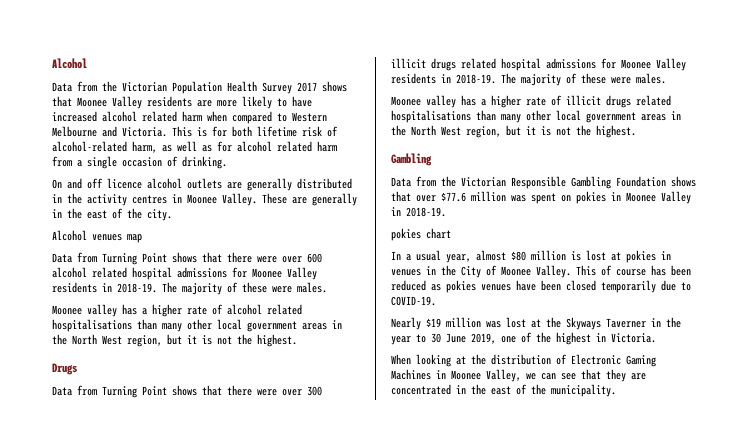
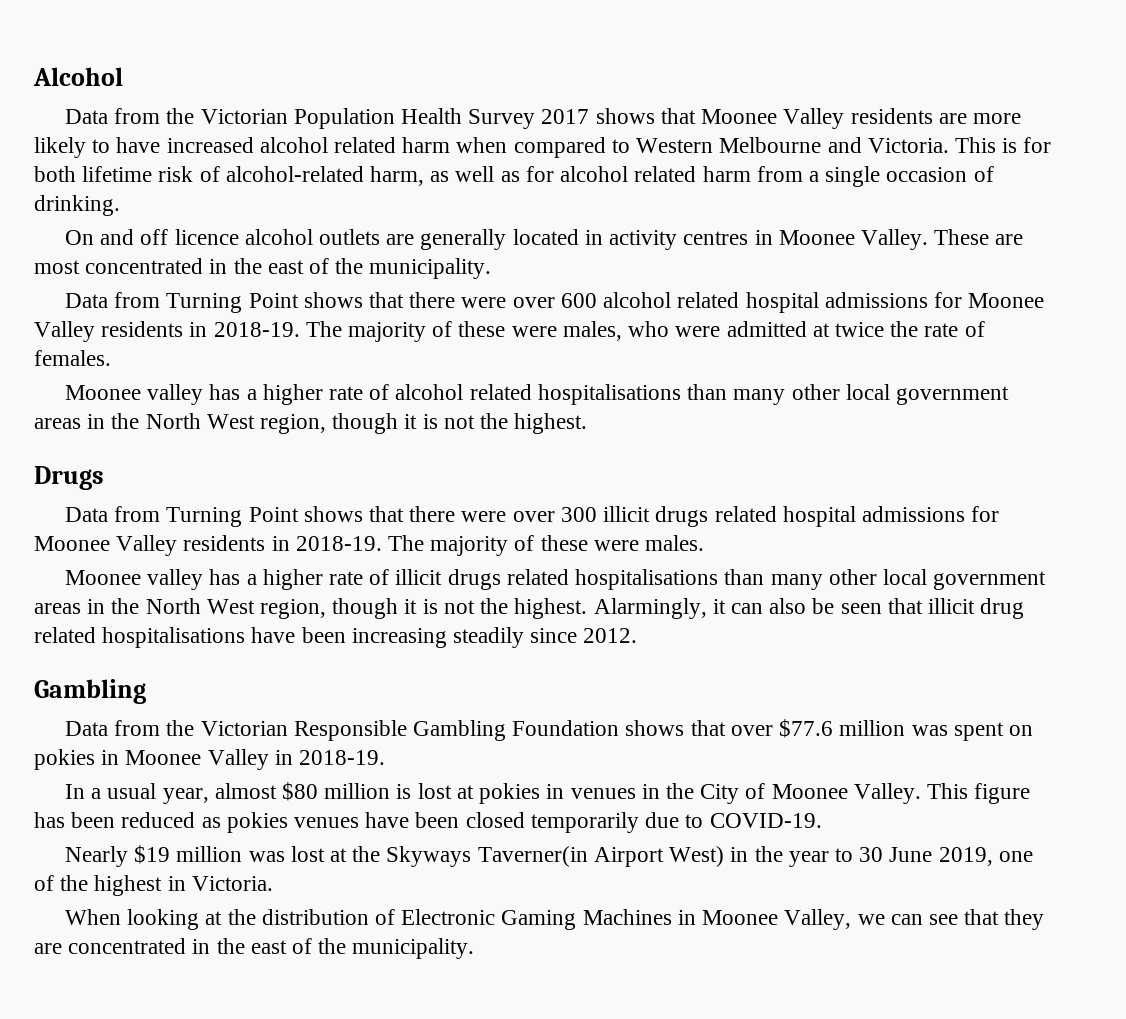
- On and off licence alcohol outlets are generally distributed in the activity centres in Moonee Valley.
+ On and off licence alcohol outlets are generally located in activity centres in Moonee Valley.
- These are generally in the east of the city.
- Alcohol venues map
+ These are most concentrated in the east of the municipality.
- Data from Turning Point shows that there were over 600 alcohol related hospital admissions for Moonee Valley residents in 2018-19. The majority of these were males.
+ Data from Turning Point shows that there were over 600 alcohol related hospital admissions for Moonee Valley residents in 2018-19. The majority of these were males, who were admitted at twice the rate of females.
- Moonee valley has a higher rate of alcohol related hospitalisations than many other local government areas in the North West region, but it is not the highest.
+ Moonee valley has a higher rate of alcohol related hospitalisations than many other local government areas in the North West region, though it is not the highest.
- Moonee valley has a higher rate of illicit drugs related hospitalisations than many other local government areas in the North West region, but it is not the highest.
+ Moonee valley has a higher rate of illicit drugs related hospitalisations than many other local government areas in the North West region, though it is not the highest. Alarmingly, it can also be seen that illicit drug related hospitalisations have been increasing steadily since 2012.
- pokies chart
- This of course has been reduced as pokies venues have been closed temporarily due to COVID-19.
+ This figure has been reduced as pokies venues have been closed temporarily due to COVID-19.
- Nearly $19 million was lost at the Skyways Taverner in the year to 30 June 2019, one of the highest in Victoria.
+ Nearly $19 million was lost at the Skyways Taverner(in Airport West) in the year to 30 June 2019, one of the highest in Victoria.

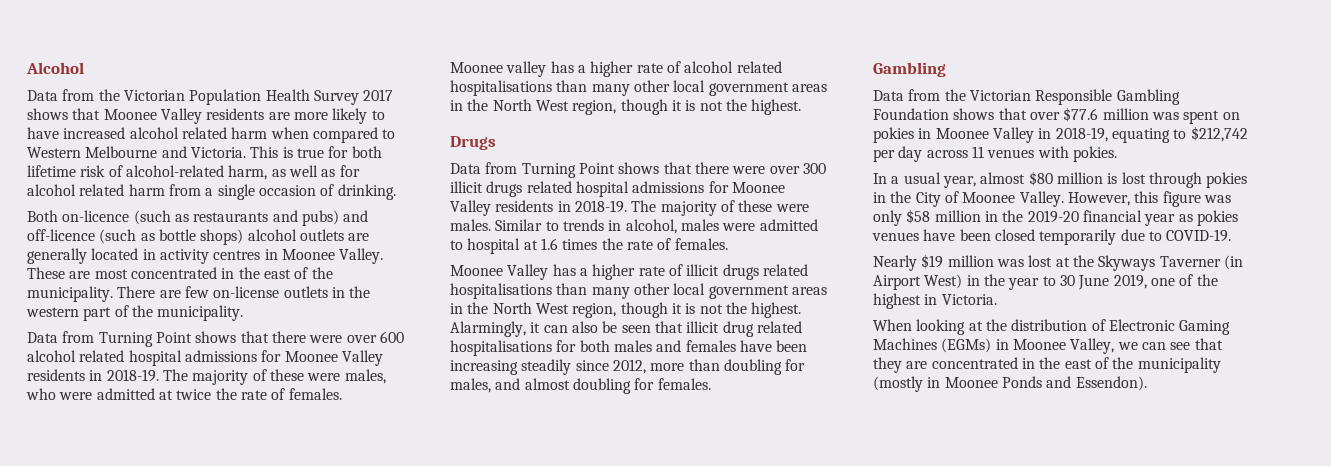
- This is for both lifetime risk of alcohol-related harm, as well as for alcohol related harm from a single occasion of drinking.
+ This is true for both lifetime risk of alcohol-related harm, as well as for alcohol related harm from a single occasion of drinking.
- On and off licence alcohol outlets are generally located in activity centres in Moonee Valley.
+ Both on-licence (such as restaurants and pubs) and off-licence (such as bottle shops) alcohol outlets are generally located in activity centres in Moonee Valley.
+ There are few on-license outlets in the western part of the municipality.
- The majority of these were males.
- Moonee valley has a higher rate of illicit drugs related hospitalisations than many other local government areas in the North West region, though it is not the highest.
+ The majority of these were males. Similar to trends in alcohol, males were admitted to hospital at 1.6 times the rate of females.
+ Moonee Valley has a higher rate of illicit drugs related hospitalisations than many other local government areas in the North West region, though it is not the highest.
- Alarmingly, it can also be seen that illicit drug related hospitalisations have been increasing steadily since 2012.
+ Alarmingly, it can also be seen that illicit drug related hospitalisations for both males and females have been increasing steadily since 2012, more than doubling for males, and almost doubling for females.
- Data from the Victorian Responsible Gambling Foundation shows that over $77.6 million was spent on pokies in Moonee Valley in 2018-19.
+ Data from the Victorian Responsible Gambling Foundation shows that over $77.6 million was spent on pokies in Moonee Valley in 2018-19, equating to $212,742 per day across 11 venues with pokies.
- In a usual year, almost $80 million is lost at pokies in venues in the City of Moonee Valley.
+ In a usual year, almost $80 million is lost through pokies in the City of Moonee Valley.
- This figure has been reduced as pokies venues have been closed temporarily due to COVID-19.
+ However, this figure was only $58 million in the 2019-20 financial year as pokies venues have been closed temporarily due to COVID-19.
- Nearly $19 million was lost at the Skyways Taverner(in Airport West) in the year to 30 June 2019, one of the highest in Victoria.
+ Nearly $19 million was lost at the Skyways Taverner (in Airport West) in the year to 30 June 2019, one of the highest in Victoria.
- When looking at the distribution of Electronic Gaming Machines in Moonee Valley, we can see that they are concentrated in the east of the municipality.
+ When looking at the distribution of Electronic Gaming Machines (EGMs) in Moonee Valley, we can see that they are concentrated in the east of the municipality (mostly in Moonee Ponds and Essendon).

